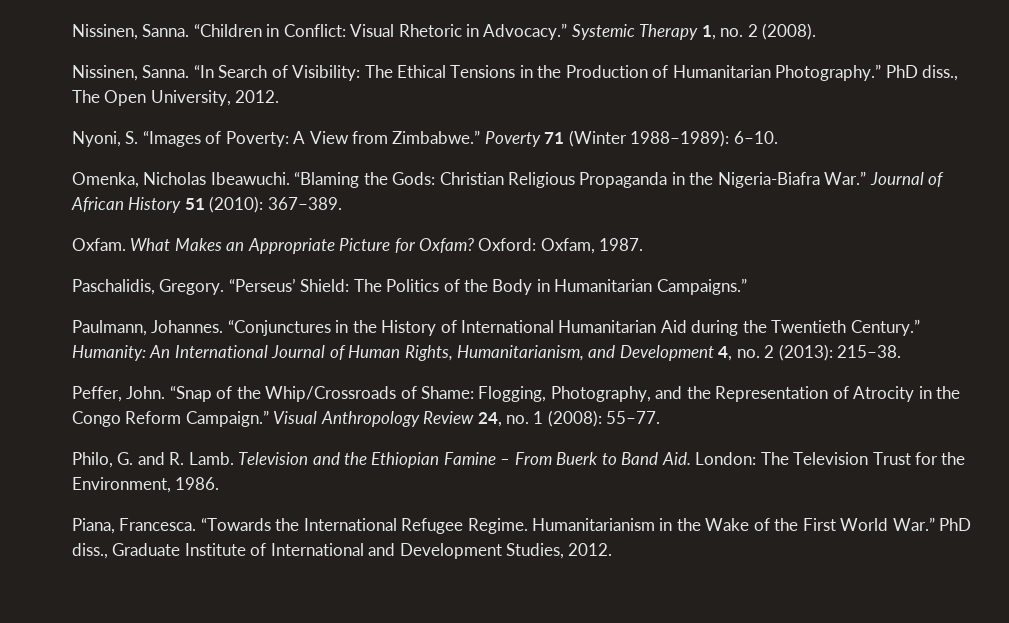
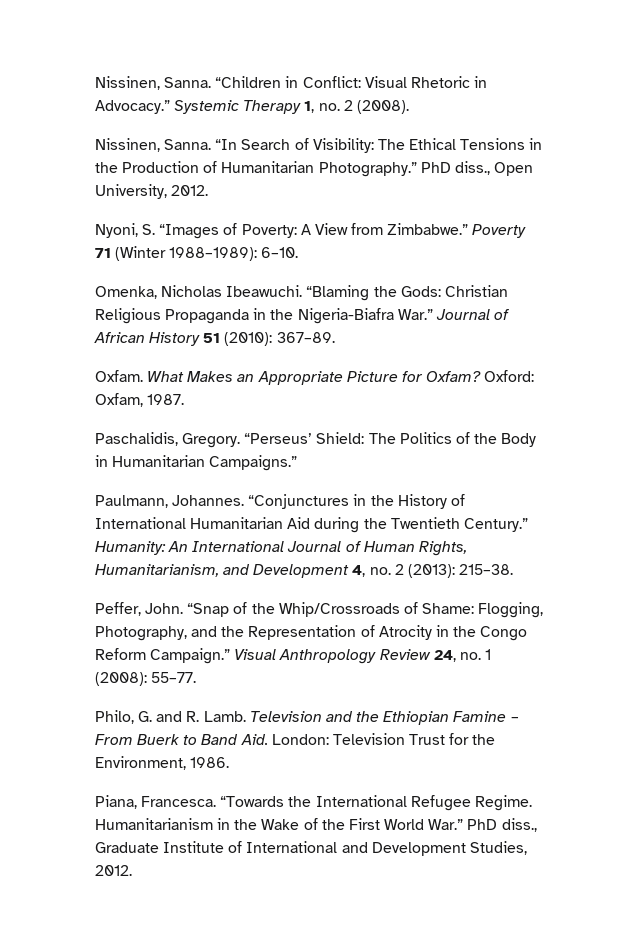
- PhD diss., The Open University, 2012.
+ PhD diss., Open University, 2012.
- “Blaming the Gods: Christian Religious Propaganda in the Nigeria-Biafra War.” Journal of African History 51 (2010): 367–389.
+ “Blaming the Gods: Christian Religious Propaganda in the Nigeria-Biafra War.” Journal of African History 51 (2010): 367–89.
- Television and the Ethiopian Famine – From Buerk to Band Aid. London: The Television Trust for the Environment, 1986.
+ Television and the Ethiopian Famine – From Buerk to Band Aid. London: Television Trust for the Environment, 1986.

